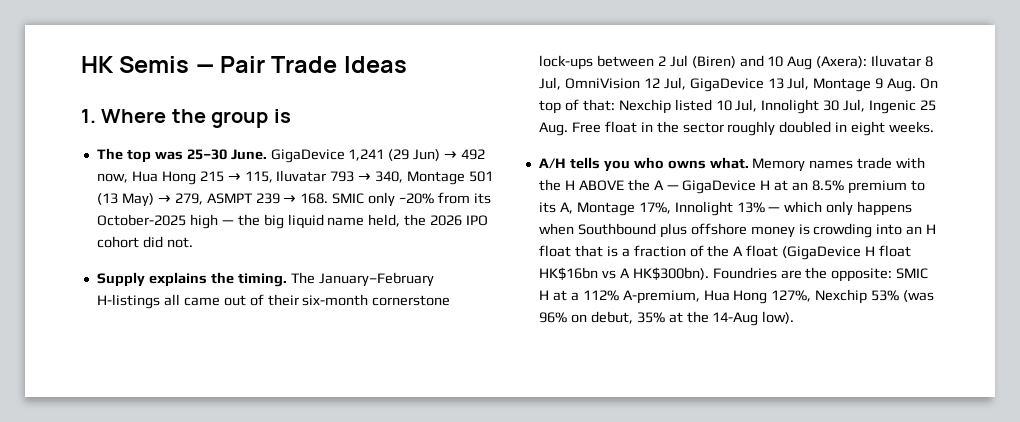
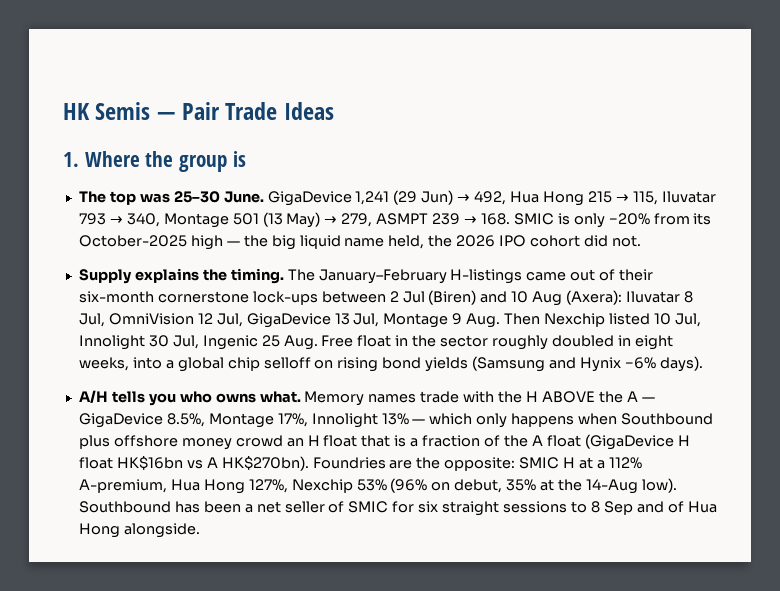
- GigaDevice 1,241 (29 Jun) → 492 now, Hua Hong 215 → 115, Iluvatar 793 → 340, Montage 501 (13 May) → 279, ASMPT 239 → 168. SMIC only −20% from its October-2025 high — the big liquid name held, the 2026 IPO cohort did not.
+ GigaDevice 1,241 (29 Jun) → 492, Hua Hong 215 → 115, Iluvatar 793 → 340, Montage 501 (13 May) → 279, ASMPT 239 → 168. SMIC is only −20% from its October-2025 high — the big liquid name held, the 2026 IPO cohort did not.
- The January–February H-listings all came out of their six-month cornerstone lock-ups between 2 Jul (Biren) and 10 Aug (Axera): Iluvatar 8 Jul, OmniVision 12 Jul, GigaDevice 13 Jul, Montage 9 Aug. On top of that: Nexchip listed 10 Jul, Innolight 30 Jul, Ingenic 25 Aug. Free float in the sector roughly doubled in eight weeks.
+ The January–February H-listings came out of their six-month cornerstone lock-ups between 2 Jul (Biren) and 10 Aug (Axera): Iluvatar 8 Jul, OmniVision 12 Jul, GigaDevice 13 Jul, Montage 9 Aug. Then Nexchip listed 10 Jul, Innolight 30 Jul, Ingenic 25 Aug. Free float in the sector roughly doubled in eight weeks, into a global chip selloff on rising bond yields (Samsung and Hynix −6% days).
- Memory names trade with the H ABOVE the A — GigaDevice H at an 8.5% premium to its A, Montage 17%, Innolight 13% — which only happens when Southbound plus offshore money is crowding into an H float that is a fraction of the A float (GigaDevice H float HK$16bn vs A HK$300bn).
+ Memory names trade with the H ABOVE the A — GigaDevice 8.5%, Montage 17%, Innolight 13% — which only happens when Southbound plus offshore money crowd an H float that is a fraction of the A float (GigaDevice H float HK$16bn vs A HK$270bn).
- Foundries are the opposite: SMIC H at a 112% A-premium, Hua Hong 127%, Nexchip 53% (was 96% on debut, 35% at the 14-Aug low).
+ Foundries are the opposite: SMIC H at a 112% A-premium, Hua Hong 127%, Nexchip 53% (96% on debut, 35% at the 14-Aug low).
+ Southbound has been a net seller of SMIC for six straight sessions to 8 Sep and of Hua Hong alongside.

